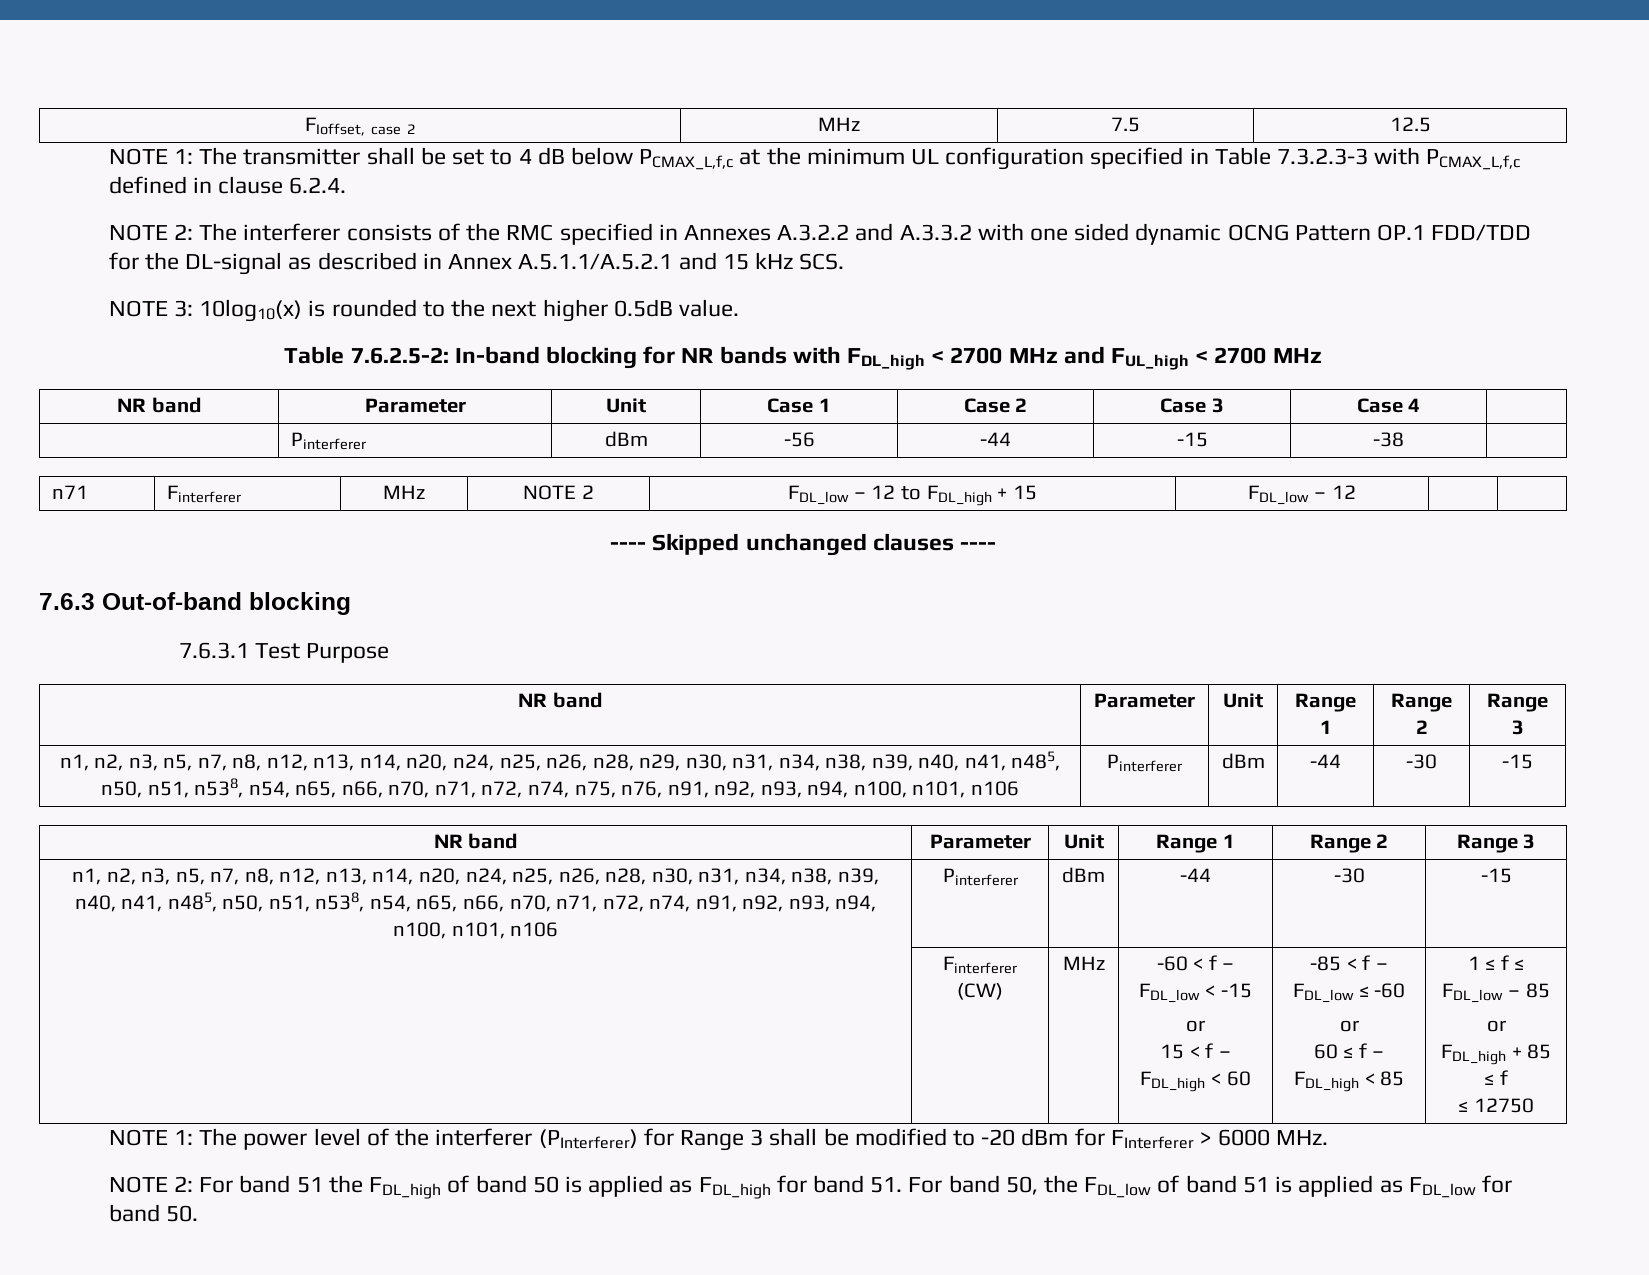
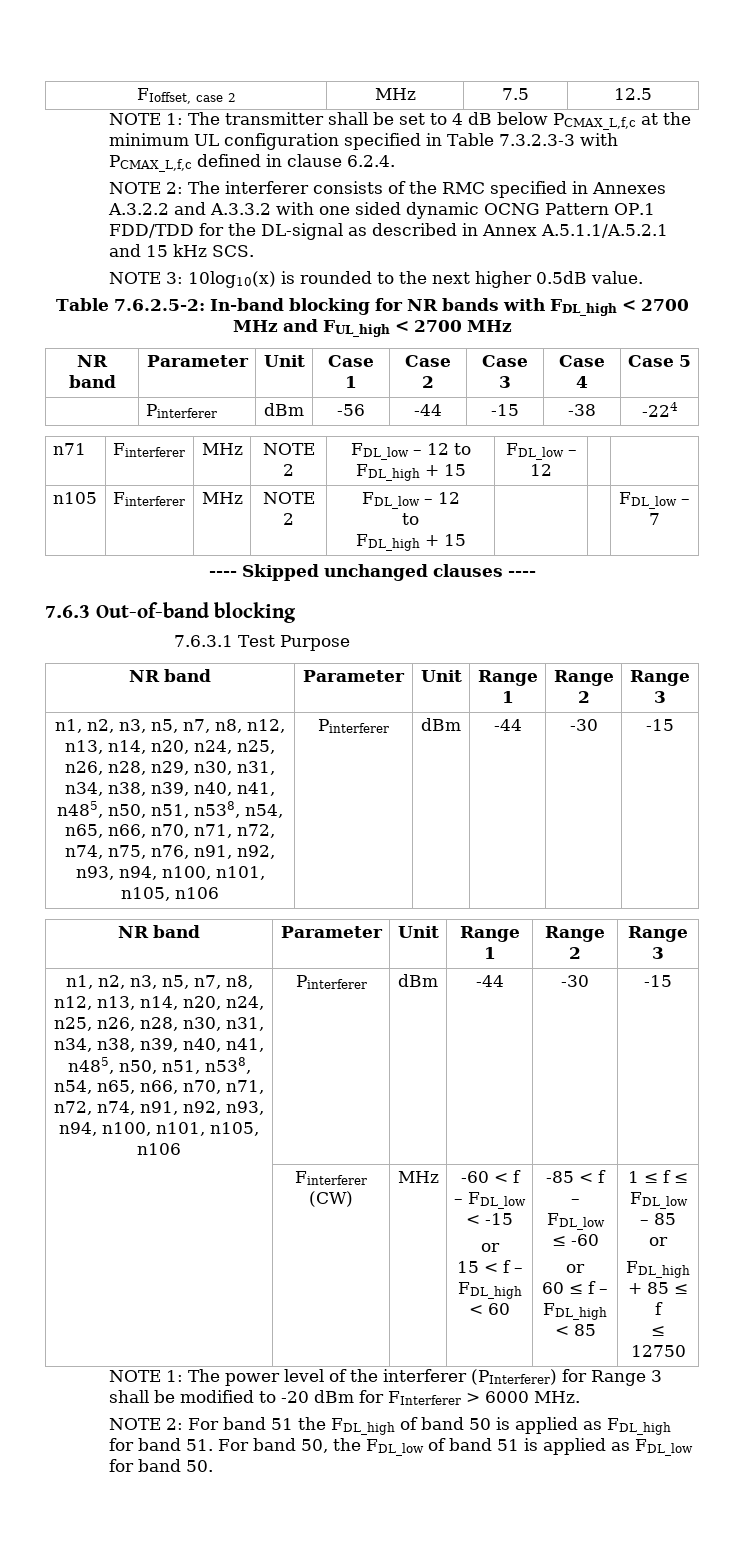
- NR band | Parameter | Unit | Case 1 | Case 2 | Case 3 | Case 4 |
+ NR band | Parameter | Unit | Case 1 | Case 2 | Case 3 | Case 4 | Case 5
- | Pinterferer | dBm | -56 | -44 | -15 | -38 |
+ | Pinterferer | dBm | -56 | -44 | -15 | -38 | -224
+ n105 | Finterferer | MHz | NOTE 2 | FDL_low – 12
+ to
+ FDL_high + 15 | | | FDL_low – 7
- n1, n2, n3, n5, n7, n8, n12, n13, n14, n20, n24, n25, n26, n28, n29, n30, n31, n34, n38, n39, n40, n41, n485, n50, n51, n538, n54, n65, n66, n70, n71, n72, n74, n75, n76, n91, n92, n93, n94, n100, n101, n106
+ n1, n2, n3, n5, n7, n8, n12, n13, n14, n20, n24, n25, n26, n28, n29, n30, n31, n34, n38, n39, n40, n41, n485, n50, n51, n538, n54, n65, n66, n70, n71, n72, n74, n75, n76, n91, n92, n93, n94, n100, n101, n105, n106
- n1, n2, n3, n5, n7, n8, n12, n13, n14, n20, n24, n25, n26, n28, n30, n31, n34, n38, n39, n40, n41, n485, n50, n51, n538, n54, n65, n66, n70, n71, n72, n74, n91, n92, n93, n94, n100, n101, n106
+ n1, n2, n3, n5, n7, n8, n12, n13, n14, n20, n24, n25, n26, n28, n30, n31, n34, n38, n39, n40, n41, n485, n50, n51, n538, n54, n65, n66, n70, n71, n72, n74, n91, n92, n93, n94, n100, n101, n105, n106

